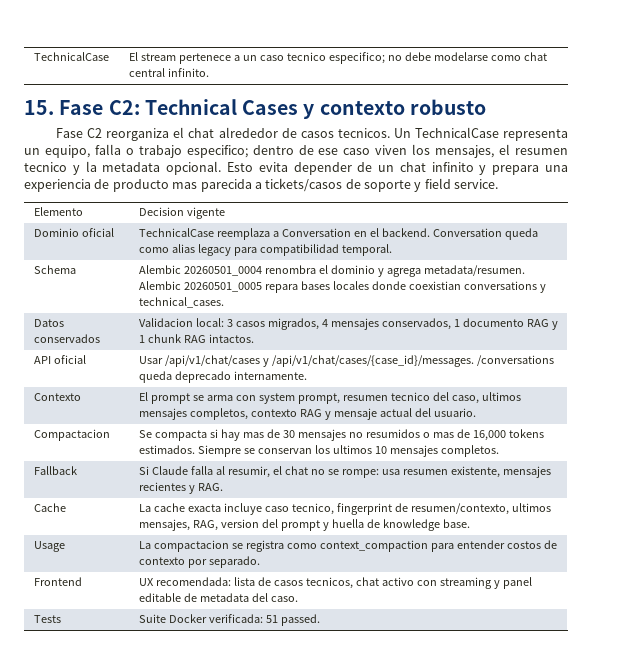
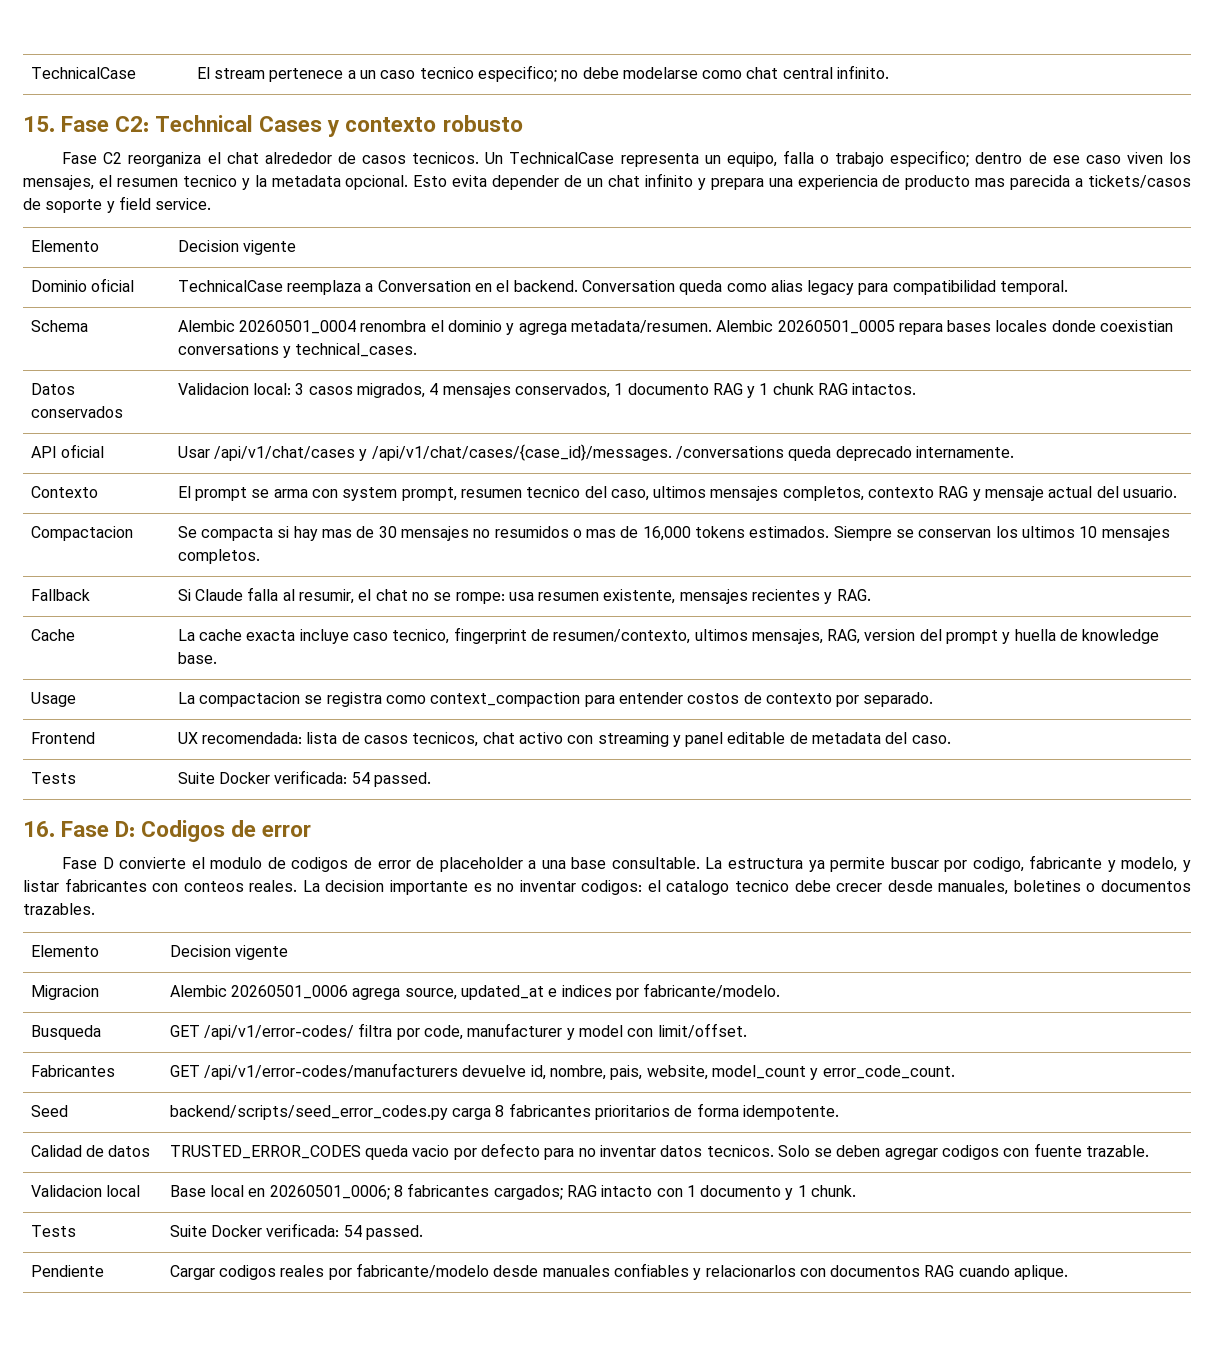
  Frontend | UX recomendada: lista de casos tecnicos, chat activo con streaming y panel editable de metadata del caso.
- Tests | Suite Docker verificada: 51 passed.
+ Tests | Suite Docker verificada: 54 passed.
+ 16. Fase D: Codigos de error
+ Fase D convierte el modulo de codigos de error de placeholder a una base consultable. La estructura ya permite buscar por codigo, fabricante y modelo, y listar fabricantes con conteos reales. La decision importante es no inventar codigos: el catalogo tecnico debe crecer desde manuales, boletines o documentos trazables.
+ Elemento | Decision vigente
+ Migracion | Alembic 20260501_0006 agrega source, updated_at e indices por fabricante/modelo.
+ Busqueda | GET /api/v1/error-codes/ filtra por code, manufacturer y model con limit/offset.
+ Fabricantes | GET /api/v1/error-codes/manufacturers devuelve id, nombre, pais, website, model_count y error_code_count.
+ Seed | backend/scripts/seed_error_codes.py carga 8 fabricantes prioritarios de forma idempotente.
+ Calidad de datos | TRUSTED_ERROR_CODES queda vacio por defecto para no inventar datos tecnicos. Solo se deben agregar codigos con fuente trazable.
+ Validacion local | Base local en 20260501_0006; 8 fabricantes cargados; RAG intacto con 1 documento y 1 chunk.
+ Tests | Suite Docker verificada: 54 passed.
+ Pendiente | Cargar codigos reales por fabricante/modelo desde manuales confiables y relacionarlos con documentos RAG cuando aplique.

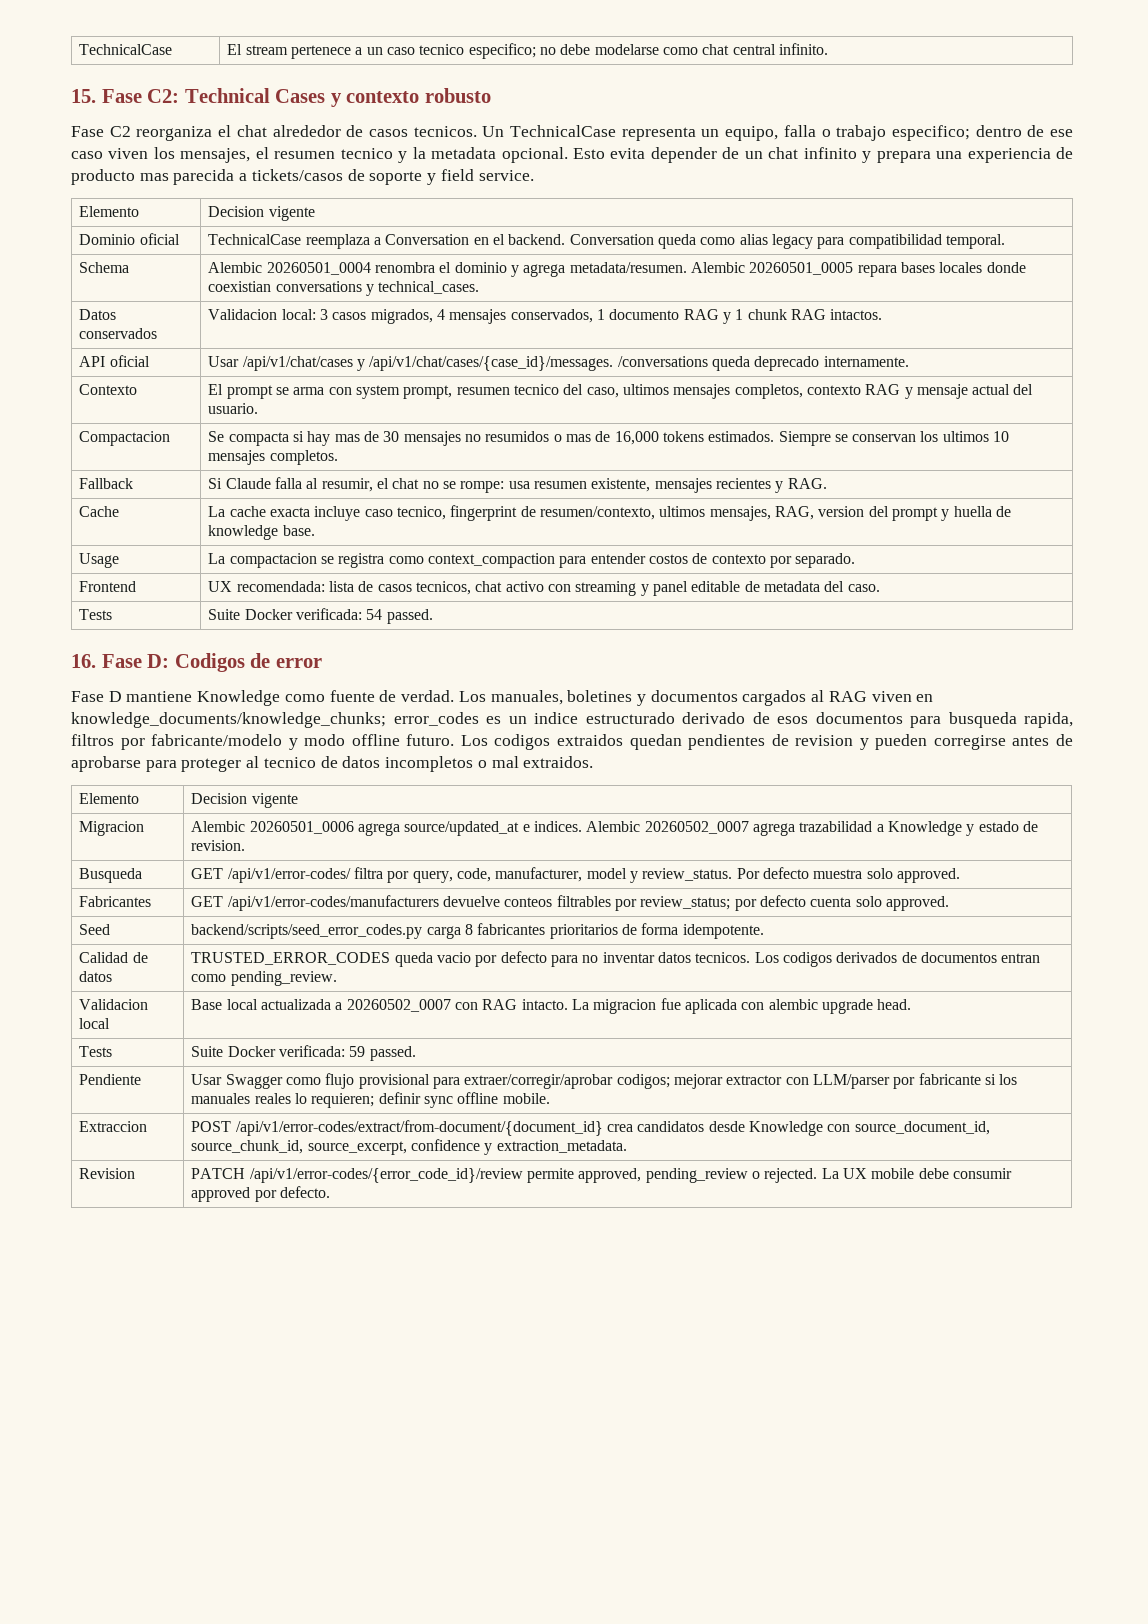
- Fase D convierte el modulo de codigos de error de placeholder a una base consultable. La estructura ya permite buscar por codigo, fabricante y modelo, y listar fabricantes con conteos reales. La decision importante es no inventar codigos: el catalogo tecnico debe crecer desde manuales, boletines o documentos trazables.
+ Fase D mantiene Knowledge como fuente de verdad. Los manuales, boletines y documentos cargados al RAG viven en knowledge_documents/knowledge_chunks; error_codes es un indice estructurado derivado de esos documentos para busqueda rapida, filtros por fabricante/modelo y modo offline futuro. Los codigos extraidos quedan pendientes de revision y pueden corregirse antes de aprobarse para proteger al tecnico de datos incompletos o mal extraidos.
- Migracion | Alembic 20260501_0006 agrega source, updated_at e indices por fabricante/modelo.
+ Migracion | Alembic 20260501_0006 agrega source/updated_at e indices. Alembic 20260502_0007 agrega trazabilidad a Knowledge y estado de revision.
- Busqueda | GET /api/v1/error-codes/ filtra por code, manufacturer y model con limit/offset.
- Fabricantes | GET /api/v1/error-codes/manufacturers devuelve id, nombre, pais, website, model_count y error_code_count.
+ Busqueda | GET /api/v1/error-codes/ filtra por query, code, manufacturer, model y review_status. Por defecto muestra solo approved.
+ Fabricantes | GET /api/v1/error-codes/manufacturers devuelve conteos filtrables por review_status; por defecto cuenta solo approved.
- Calidad de datos | TRUSTED_ERROR_CODES queda vacio por defecto para no inventar datos tecnicos. Solo se deben agregar codigos con fuente trazable.
- Validacion local | Base local en 20260501_0006; 8 fabricantes cargados; RAG intacto con 1 documento y 1 chunk.
- Tests | Suite Docker verificada: 54 passed.
+ Calidad de datos | TRUSTED_ERROR_CODES queda vacio por defecto para no inventar datos tecnicos. Los codigos derivados de documentos entran como pending_review.
+ Validacion local | Base local actualizada a 20260502_0007 con RAG intacto. La migracion fue aplicada con alembic upgrade head.
+ Tests | Suite Docker verificada: 59 passed.
- Pendiente | Cargar codigos reales por fabricante/modelo desde manuales confiables y relacionarlos con documentos RAG cuando aplique.
+ Pendiente | Usar Swagger como flujo provisional para extraer/corregir/aprobar codigos; mejorar extractor con LLM/parser por fabricante si los manuales reales lo requieren; definir sync offline mobile.
+ Extraccion | POST /api/v1/error-codes/extract/from-document/{document_id} crea candidatos desde Knowledge con source_document_id, source_chunk_id, source_excerpt, confidence y extraction_metadata.
+ Revision | PATCH /api/v1/error-codes/{error_code_id}/review permite approved, pending_review o rejected. La UX mobile debe consumir approved por defecto.

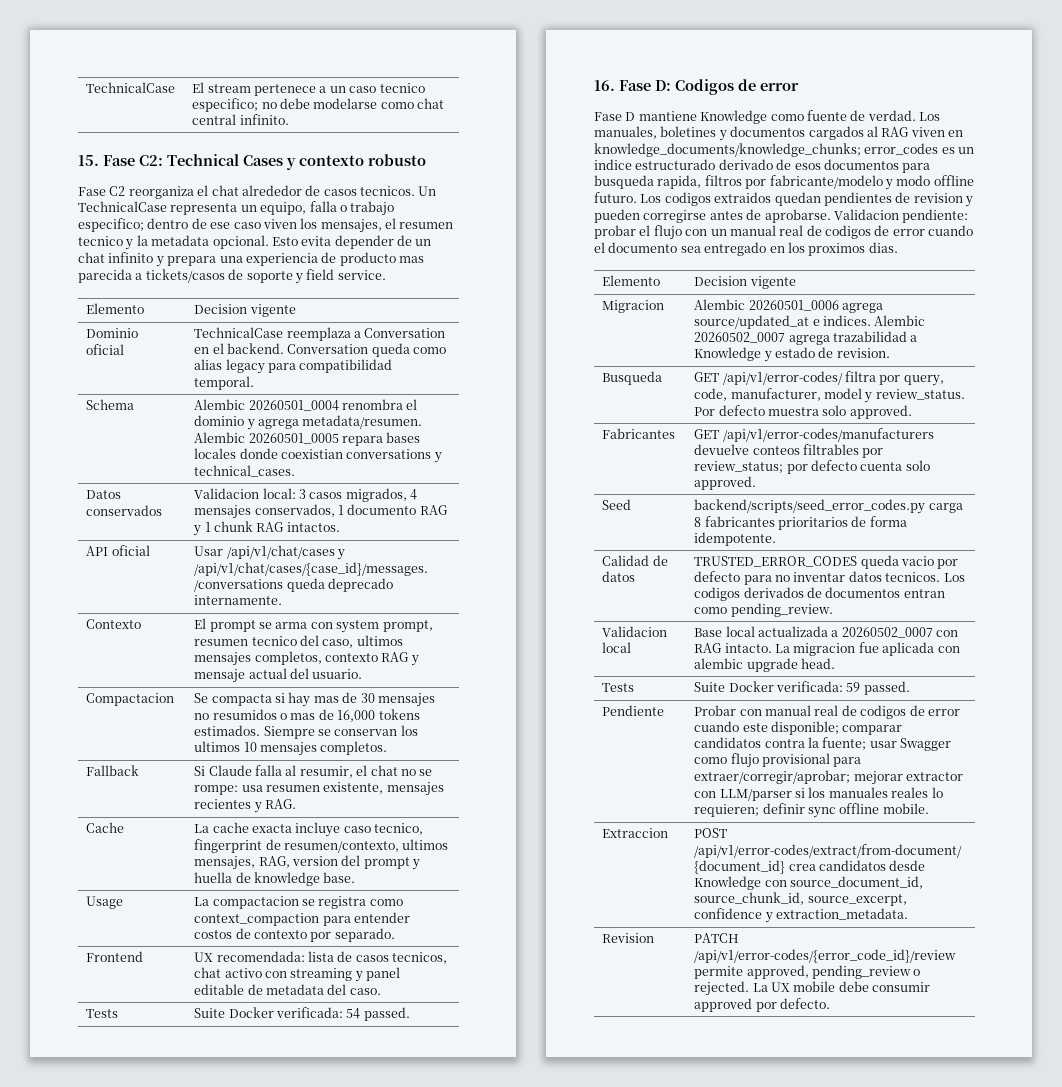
- Los codigos extraidos quedan pendientes de revision y pueden corregirse antes de aprobarse para proteger al tecnico de datos incompletos o mal extraidos.
+ Los codigos extraidos quedan pendientes de revision y pueden corregirse antes de aprobarse. Validacion pendiente: probar el flujo con un manual real de codigos de error cuando el documento sea entregado en los proximos dias.
- Pendiente | Usar Swagger como flujo provisional para extraer/corregir/aprobar codigos; mejorar extractor con LLM/parser por fabricante si los manuales reales lo requieren; definir sync offline mobile.
+ Pendiente | Probar con manual real de codigos de error cuando este disponible; comparar candidatos contra la fuente; usar Swagger como flujo provisional para extraer/corregir/aprobar; mejorar extractor con LLM/parser si los manuales reales lo requieren; definir sync offline mobile.

